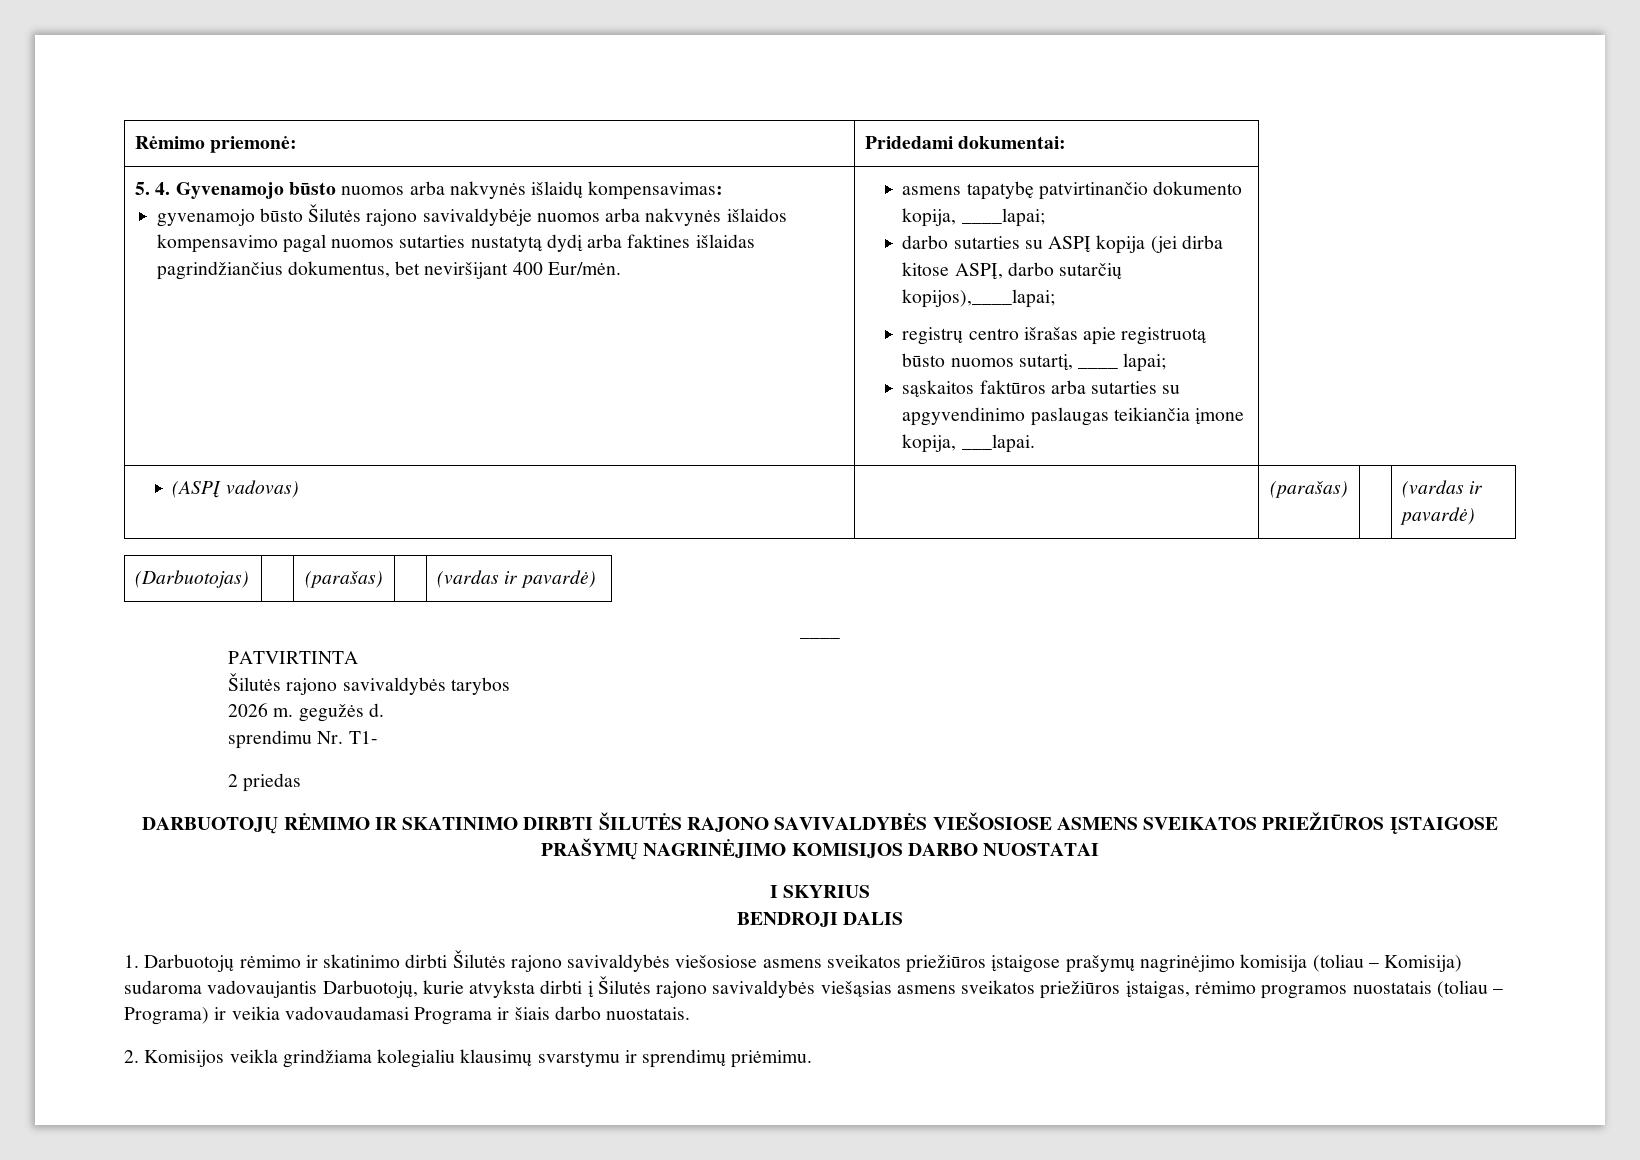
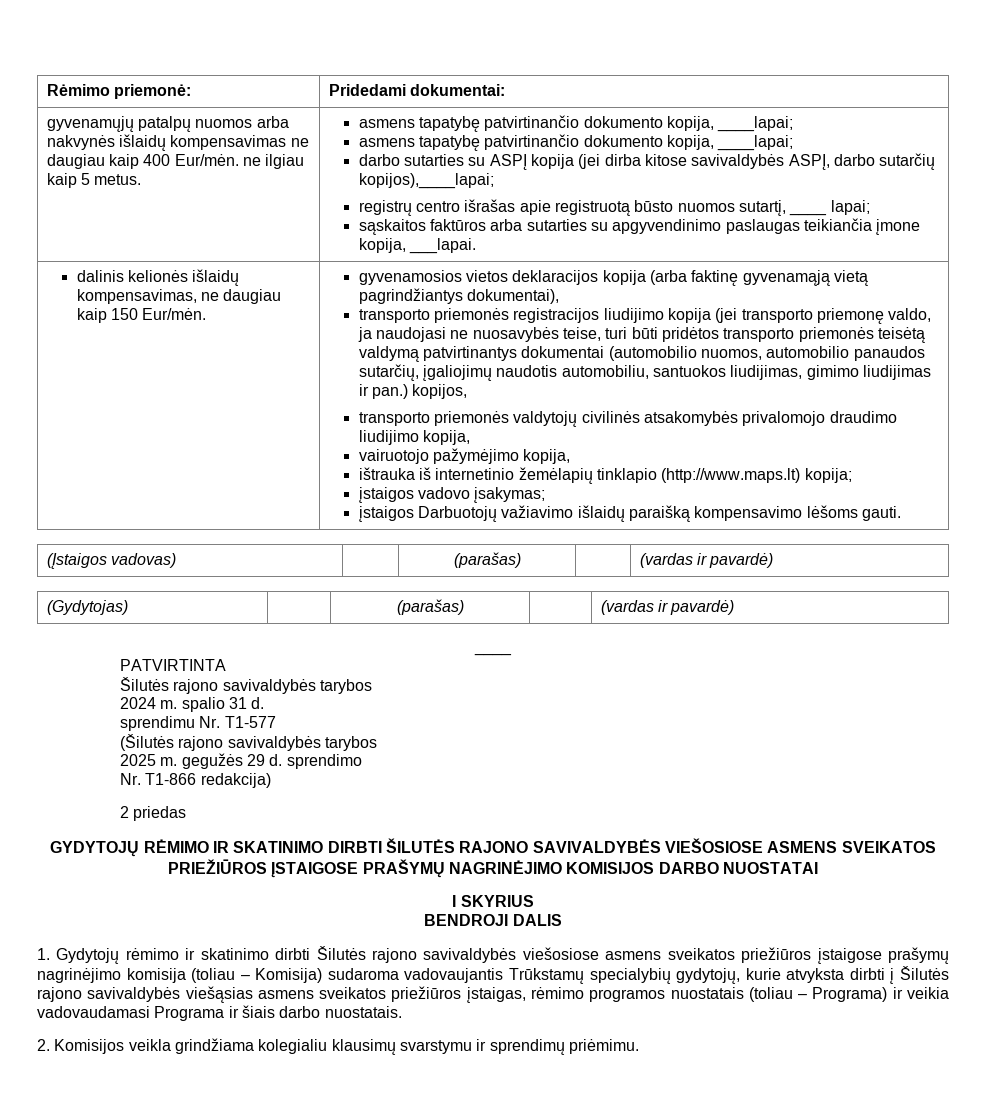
- 5. 4. Gyvenamojo būsto nuomos arba nakvynės išlaidų kompensavimas:
- gyvenamojo būsto Šilutės rajono savivaldybėje nuomos arba nakvynės išlaidos kompensavimo pagal nuomos sutarties nustatytą dydį arba faktines išlaidas pagrindžiančius dokumentus, bet neviršijant 400 Eur/mėn. | asmens tapatybę patvirtinančio dokumento kopija, ____lapai;
+ gyvenamųjų patalpų nuomos arba nakvynės išlaidų kompensavimas ne daugiau kaip 400 Eur/mėn. ne ilgiau kaip 5 metus. | asmens tapatybę patvirtinančio dokumento kopija, ____lapai;
+ asmens tapatybę patvirtinančio dokumento kopija, ____lapai;
- darbo sutarties su ASPĮ kopija (jei dirba kitose ASPĮ, darbo sutarčių kopijos),____lapai;
+ darbo sutarties su ASPĮ kopija (jei dirba kitose savivaldybės ASPĮ, darbo sutarčių kopijos),____lapai;
- (ASPĮ vadovas) | | (parašas) | | (vardas ir pavardė)
+ dalinis kelionės išlaidų kompensavimas, ne daugiau kaip 150 Eur/mėn. | gyvenamosios vietos deklaracijos kopija (arba faktinę gyvenamąją vietą pagrindžiantys dokumentai),
+ transporto priemonės registracijos liudijimo kopija (jei transporto priemonę valdo, ja naudojasi ne nuosavybės teise, turi būti pridėtos transporto priemonės teisėtą valdymą patvirtinantys dokumentai (automobilio nuomos, automobilio panaudos sutarčių, įgaliojimų naudotis automobiliu, santuokos liudijimas, gimimo liudijimas ir pan.) kopijos,
+ transporto priemonės valdytojų civilinės atsakomybės privalomojo draudimo liudijimo kopija,
+ vairuotojo pažymėjimo kopija,
+ ištrauka iš internetinio žemėlapių tinklapio (http://www.maps.lt) kopija;
+ įstaigos vadovo įsakymas;
+ įstaigos Darbuotojų važiavimo išlaidų paraišką kompensavimo lėšoms gauti.
+ (Įstaigos vadovas) | | (parašas) | | (vardas ir pavardė)
- (Darbuotojas) | | (parašas) | | (vardas ir pavardė)
+ (Gydytojas) | | (parašas) | | (vardas ir pavardė)
- 2026 m. gegužės d.
+ 2024 m. spalio 31 d.
- sprendimu Nr. T1-
+ sprendimu Nr. T1-577
+ (Šilutės rajono savivaldybės tarybos
+ 2025 m. gegužės 29 d. sprendimo
+ Nr. T1-866 redakcija)
- DARBUOTOJŲ RĖMIMO IR SKATINIMO DIRBTI ŠILUTĖS RAJONO SAVIVALDYBĖS VIEŠOSIOSE ASMENS SVEIKATOS PRIEŽIŪROS ĮSTAIGOSE PRAŠYMŲ NAGRINĖJIMO KOMISIJOS DARBO NUOSTATAI
+ GYDYTOJŲ RĖMIMO IR SKATINIMO DIRBTI ŠILUTĖS RAJONO SAVIVALDYBĖS VIEŠOSIOSE ASMENS SVEIKATOS PRIEŽIŪROS ĮSTAIGOSE PRAŠYMŲ NAGRINĖJIMO KOMISIJOS DARBO NUOSTATAI
- 1. Darbuotojų rėmimo ir skatinimo dirbti Šilutės rajono savivaldybės viešosiose asmens sveikatos priežiūros įstaigose prašymų nagrinėjimo komisija (toliau – Komisija) sudaroma vadovaujantis Darbuotojų, kurie atvyksta dirbti į Šilutės rajono savivaldybės viešąsias asmens sveikatos priežiūros įstaigas, rėmimo programos nuostatais (toliau – Programa) ir veikia vadovaudamasi Programa ir šiais darbo nuostatais.
+ 1. Gydytojų rėmimo ir skatinimo dirbti Šilutės rajono savivaldybės viešosiose asmens sveikatos priežiūros įstaigose prašymų nagrinėjimo komisija (toliau – Komisija) sudaroma vadovaujantis Trūkstamų specialybių gydytojų, kurie atvyksta dirbti į Šilutės rajono savivaldybės viešąsias asmens sveikatos priežiūros įstaigas, rėmimo programos nuostatais (toliau – Programa) ir veikia vadovaudamasi Programa ir šiais darbo nuostatais.

